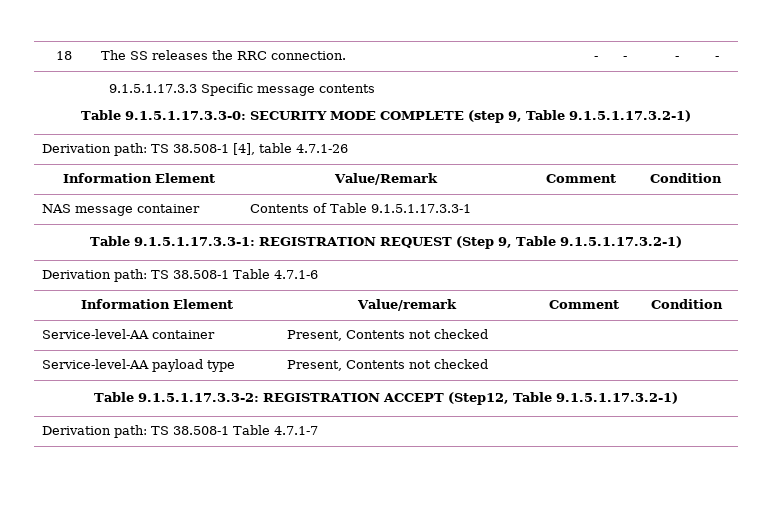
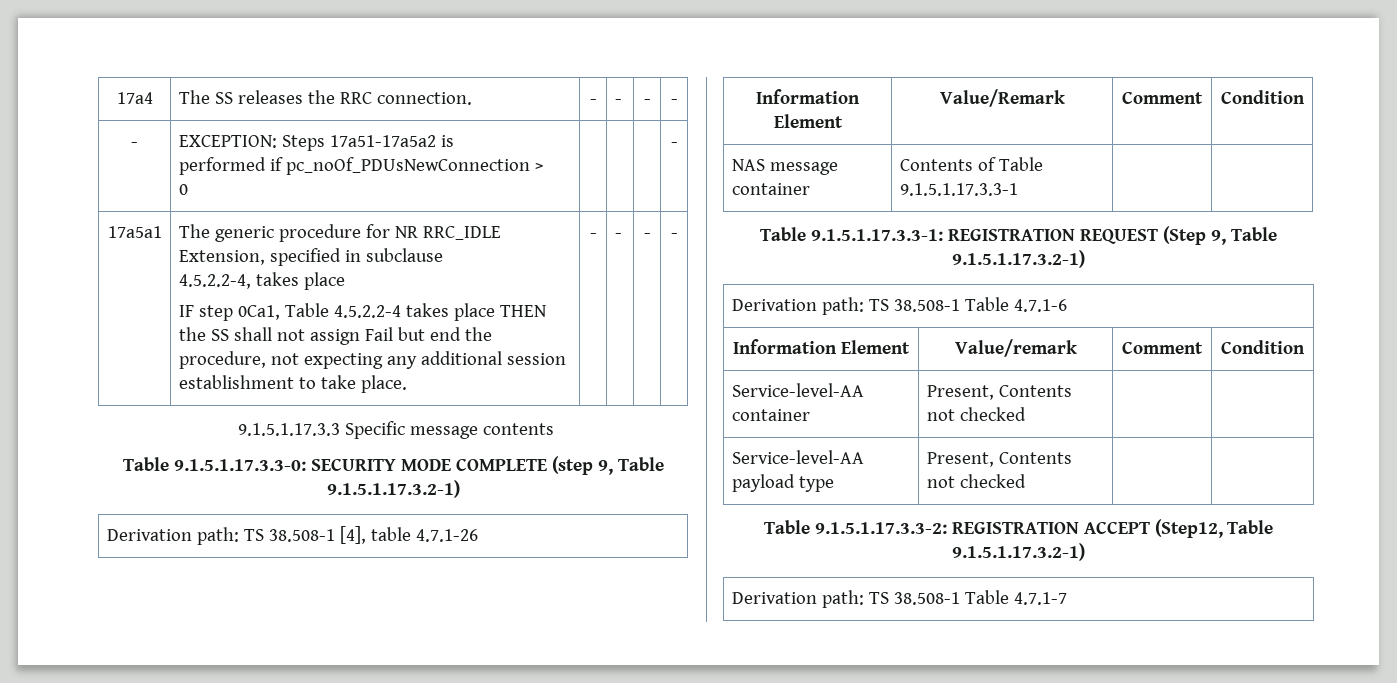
- 18 | The SS releases the RRC connection. | - | - | - | -
+ 17a4 | The SS releases the RRC connection. | - | - | - | -
+ - | EXCEPTION: Steps 17a51-17a5a2 is
+ performed if pc_noOf_PDUsNewConnection >
+ 0 | | | | -
+ 17a5a1 | The generic procedure for NR RRC_IDLE Extension, specified in subclause
+ 4.5.2.2-4, takes place
+ IF step 0Ca1, Table 4.5.2.2-4 takes place THEN the SS shall not assign Fail but end the procedure, not expecting any additional session establishment to take place. | - | - | - | -

